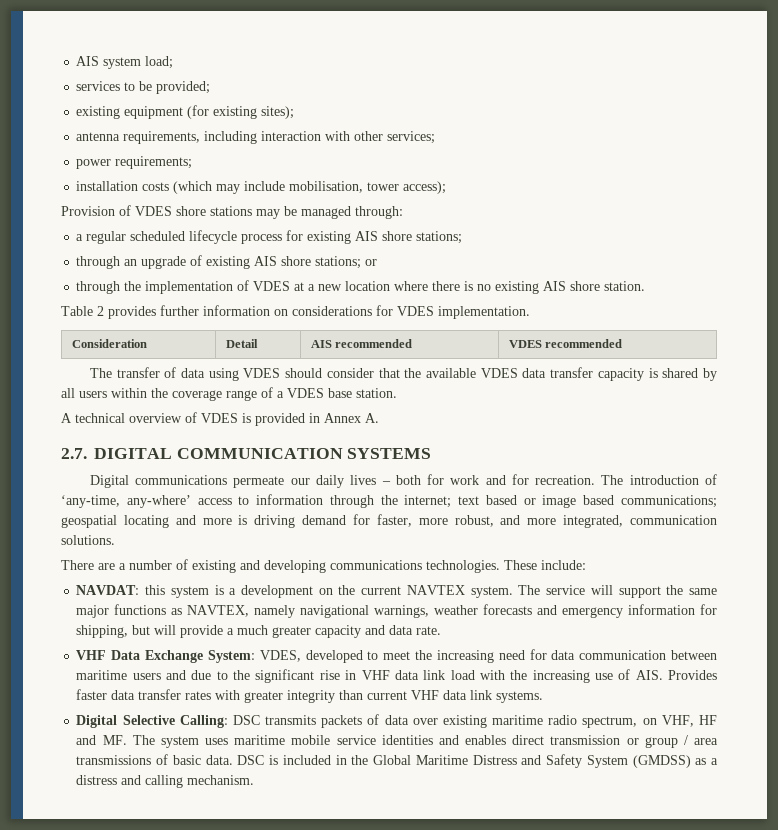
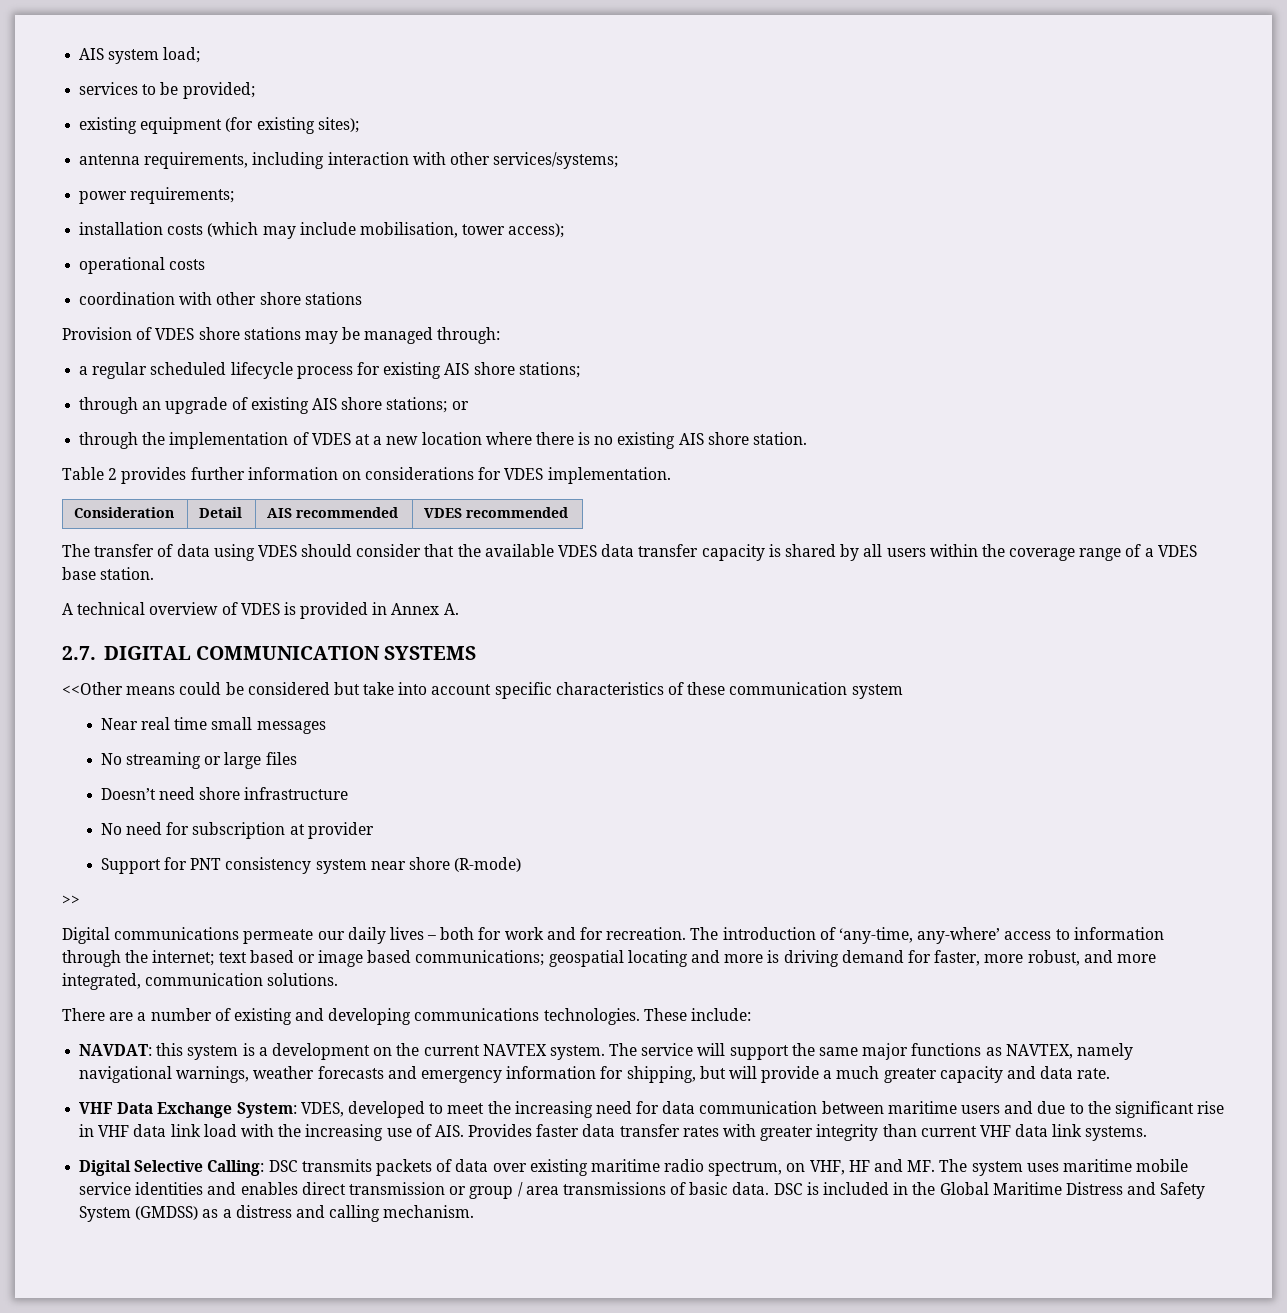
- antenna requirements, including interaction with other services;
+ antenna requirements, including interaction with other services/systems;
+ operational costs
+ coordination with other shore stations
+ <<Other means could be considered but take into account specific characteristics of these communication system
+ Near real time small messages
+ No streaming or large files
+ Doesn’t need shore infrastructure
+ No need for subscription at provider
+ Support for PNT consistency system near shore (R-mode)
+ >>

